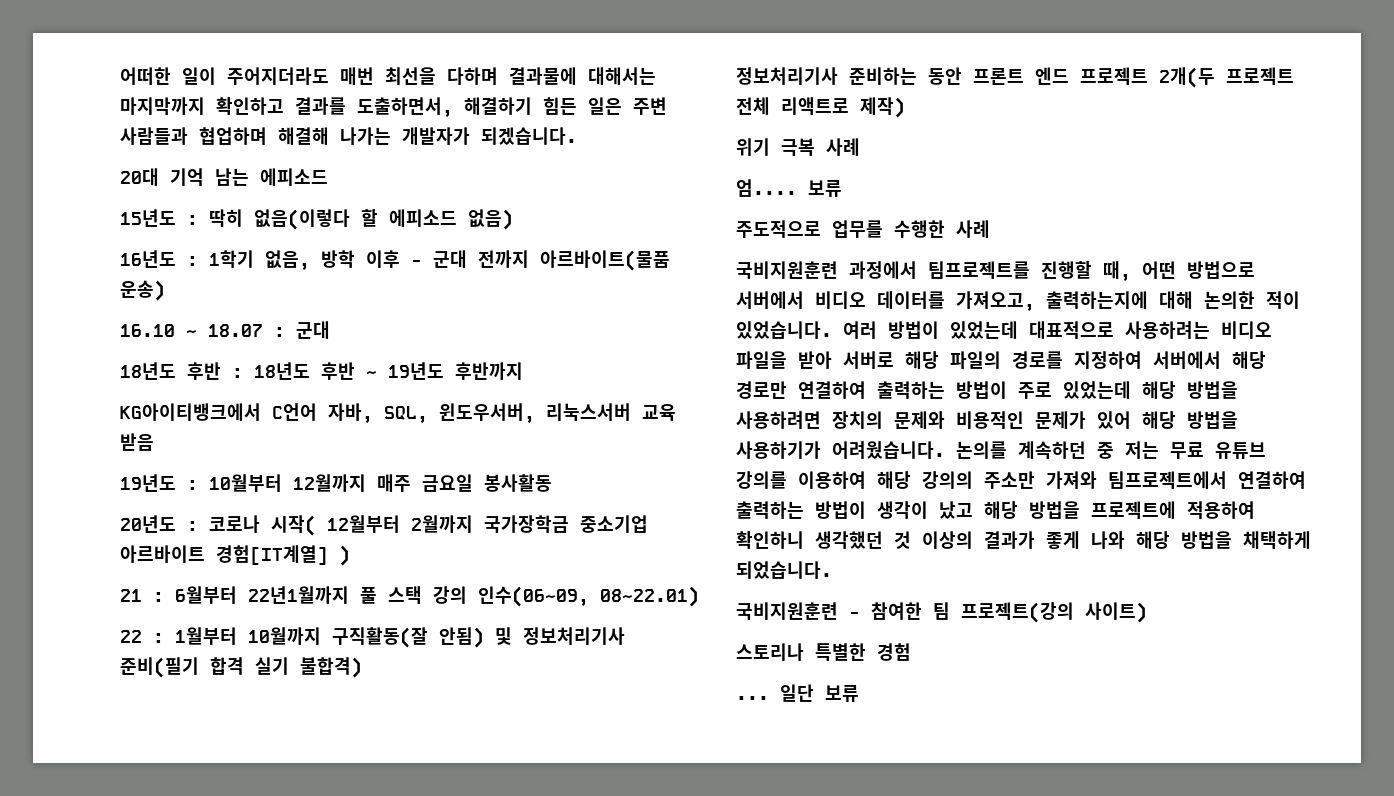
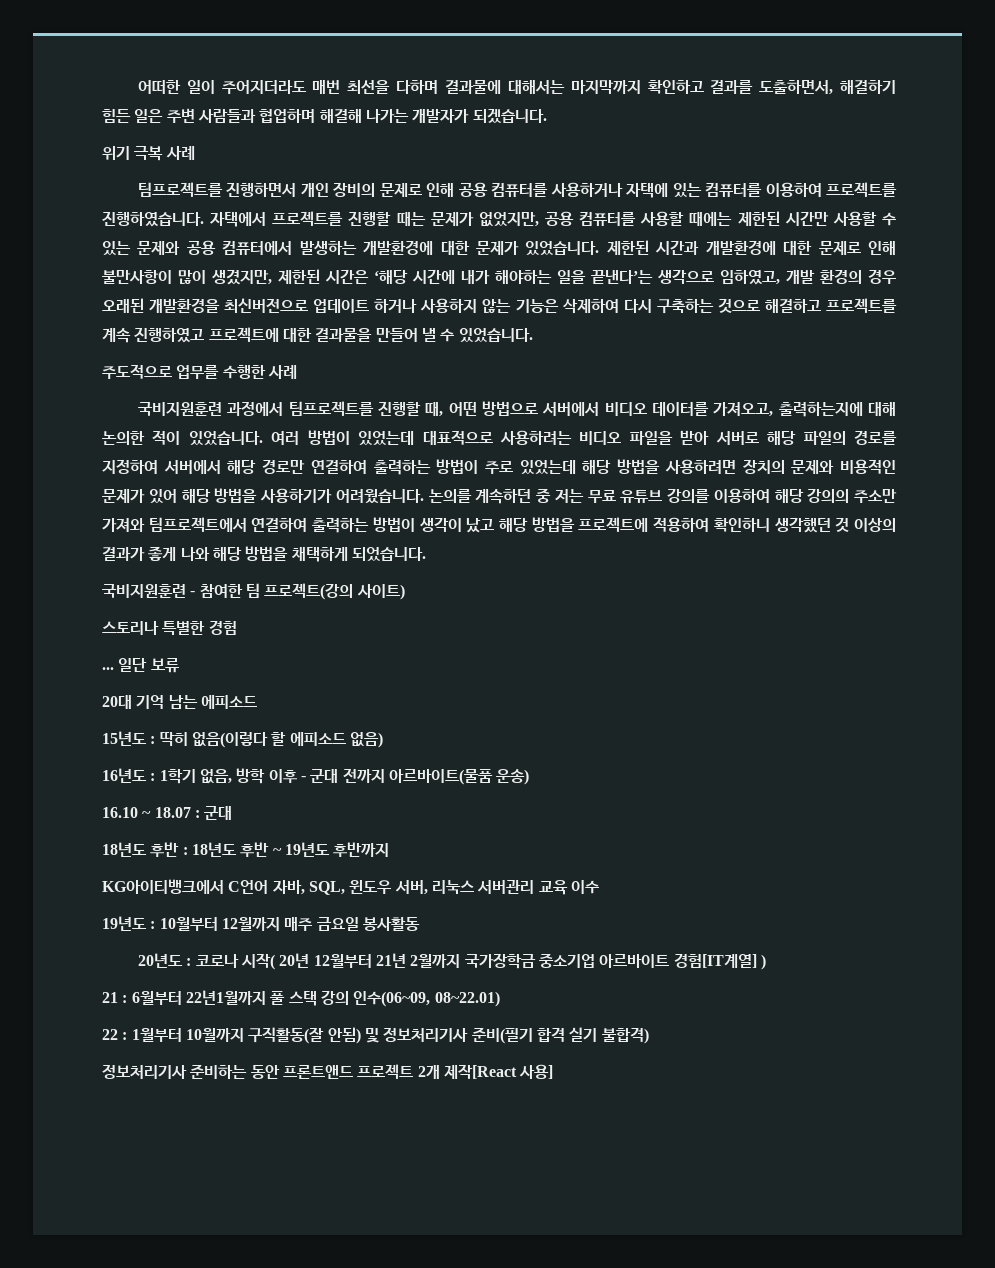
- 20대 기억 남는 에피소드
- 15년도 : 딱히 없음(이렇다 할 에피소드 없음)
- 16년도 : 1학기 없음, 방학 이후 - 군대 전까지 아르바이트(물품 운송)
- 16.10 ~ 18.07 : 군대
- 18년도 후반 : 18년도 후반 ~ 19년도 후반까지
- KG아이티뱅크에서 C언어 자바, SQL, 윈도우서버, 리눅스서버 교육 받음
- 19년도 : 10월부터 12월까지 매주 금요일 봉사활동
- 20년도 : 코로나 시작( 12월부터 2월까지 국가장학금 중소기업 아르바이트 경험[IT계열] )
- 21 : 6월부터 22년1월까지 풀 스택 강의 인수(06~09, 08~22.01)
- 22 : 1월부터 10월까지 구직활동(잘 안됨) 및 정보처리기사 준비(필기 합격 실기 불합격)
- 정보처리기사 준비하는 동안 프론트 엔드 프로젝트 2개(두 프로젝트 전체 리액트로 제작)
  위기 극복 사례
- 엄.... 보류
+ 팀프로젝트를 진행하면서 개인 장비의 문제로 인해 공용 컴퓨터를 사용하거나 자택에 있는 컴퓨터를 이용하여 프로젝트를 진행하였습니다. 자택에서 프로젝트를 진행할 때는 문제가 없었지만, 공용 컴퓨터를 사용할 때에는 제한된 시간만 사용할 수 있는 문제와 공용 컴퓨터에서 발생하는 개발환경에 대한 문제가 있었습니다. 제한된 시간과 개발환경에 대한 문제로 인해 불만사항이 많이 생겼지만, 제한된 시간은 ‘해당 시간에 내가 해야하는 일을 끝낸다’는 생각으로 임하였고, 개발 환경의 경우 오래된 개발환경을 최신버전으로 업데이트 하거나 사용하지 않는 기능은 삭제하여 다시 구축하는 것으로 해결하고 프로젝트를 계속 진행하였고 프로젝트에 대한 결과물을 만들어 낼 수 있었습니다.
+ 20대 기억 남는 에피소드
+ 15년도 : 딱히 없음(이렇다 할 에피소드 없음)
+ 16년도 : 1학기 없음, 방학 이후 - 군대 전까지 아르바이트(물품 운송)
+ 16.10 ~ 18.07 : 군대
+ 18년도 후반 : 18년도 후반 ~ 19년도 후반까지
+ KG아이티뱅크에서 C언어 자바, SQL, 윈도우 서버, 리눅스 서버관리 교육 이수
+ 19년도 : 10월부터 12월까지 매주 금요일 봉사활동
+ 20년도 : 코로나 시작( 20년 12월부터 21년 2월까지 국가장학금 중소기업 아르바이트 경험[IT계열] )
+ 21 : 6월부터 22년1월까지 풀 스택 강의 인수(06~09, 08~22.01)
+ 22 : 1월부터 10월까지 구직활동(잘 안됨) 및 정보처리기사 준비(필기 합격 실기 불합격)
+ 정보처리기사 준비하는 동안 프론트앤드 프로젝트 2개 제작[React 사용]

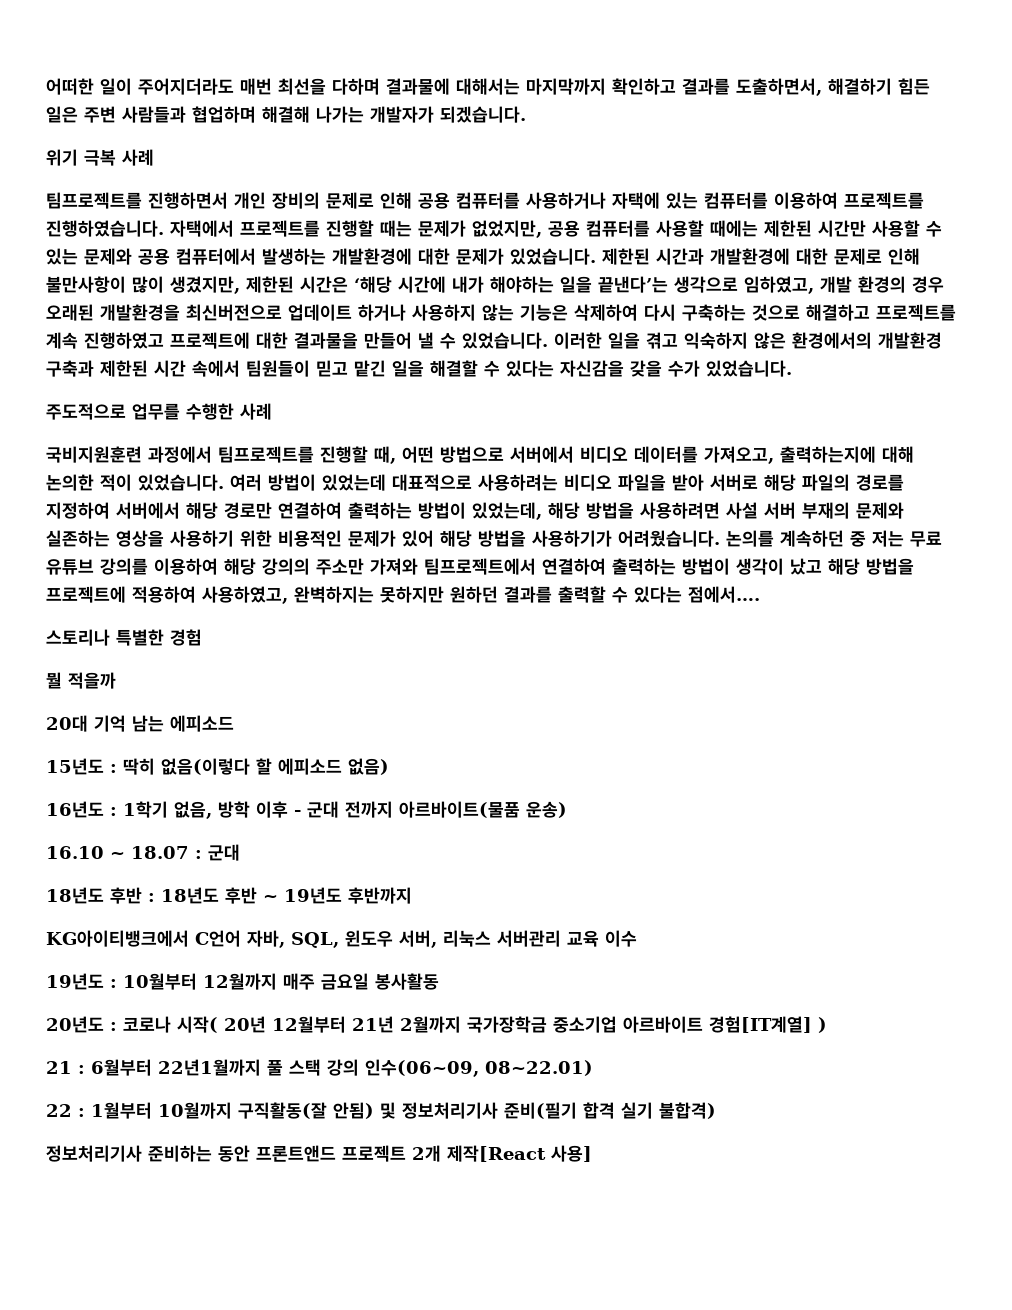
+ 이러한 일을 겪고 익숙하지 않은 환경에서의 개발환경 구축과 제한된 시간 속에서 팀원들이 믿고 맡긴 일을 해결할 수 있다는 자신감을 갖을 수가 있었습니다.
- 여러 방법이 있었는데 대표적으로 사용하려는 비디오 파일을 받아 서버로 해당 파일의 경로를 지정하여 서버에서 해당 경로만 연결하여 출력하는 방법이 주로 있었는데 해당 방법을 사용하려면 장치의 문제와 비용적인 문제가 있어 해당 방법을 사용하기가 어려웠습니다.
+ 여러 방법이 있었는데 대표적으로 사용하려는 비디오 파일을 받아 서버로 해당 파일의 경로를 지정하여 서버에서 해당 경로만 연결하여 출력하는 방법이 있었는데, 해당 방법을 사용하려면 사설 서버 부재의 문제와 실존하는 영상을 사용하기 위한 비용적인 문제가 있어 해당 방법을 사용하기가 어려웠습니다.
- 논의를 계속하던 중 저는 무료 유튜브 강의를 이용하여 해당 강의의 주소만 가져와 팀프로젝트에서 연결하여 출력하는 방법이 생각이 났고 해당 방법을 프로젝트에 적용하여 확인하니 생각했던 것 이상의 결과가 좋게 나와 해당 방법을 채택하게 되었습니다.
- 국비지원훈련 - 참여한 팀 프로젝트(강의 사이트)
+ 논의를 계속하던 중 저는 무료 유튜브 강의를 이용하여 해당 강의의 주소만 가져와 팀프로젝트에서 연결하여 출력하는 방법이 생각이 났고 해당 방법을 프로젝트에 적용하여 사용하였고, 완벽하지는 못하지만 원하던 결과를 출력할 수 있다는 점에서….
- ... 일단 보류
+ 뭘 적을까

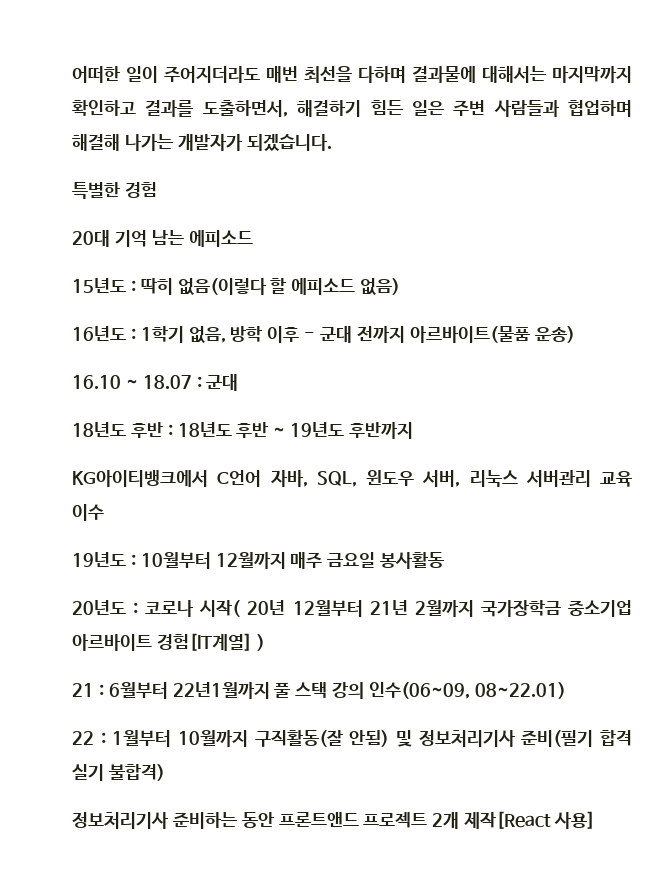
- 위기 극복 사례
- 팀프로젝트를 진행하면서 개인 장비의 문제로 인해 공용 컴퓨터를 사용하거나 자택에 있는 컴퓨터를 이용하여 프로젝트를 진행하였습니다. 자택에서 프로젝트를 진행할 때는 문제가 없었지만, 공용 컴퓨터를 사용할 때에는 제한된 시간만 사용할 수 있는 문제와 공용 컴퓨터에서 발생하는 개발환경에 대한 문제가 있었습니다. 제한된 시간과 개발환경에 대한 문제로 인해 불만사항이 많이 생겼지만, 제한된 시간은 ‘해당 시간에 내가 해야하는 일을 끝낸다’는 생각으로 임하였고, 개발 환경의 경우 오래된 개발환경을 최신버전으로 업데이트 하거나 사용하지 않는 기능은 삭제하여 다시 구축하는 것으로 해결하고 프로젝트를 계속 진행하였고 프로젝트에 대한 결과물을 만들어 낼 수 있었습니다. 이러한 일을 겪고 익숙하지 않은 환경에서의 개발환경 구축과 제한된 시간 속에서 팀원들이 믿고 맡긴 일을 해결할 수 있다는 자신감을 갖을 수가 있었습니다.
- 주도적으로 업무를 수행한 사례
- 국비지원훈련 과정에서 팀프로젝트를 진행할 때, 어떤 방법으로 서버에서 비디오 데이터를 가져오고, 출력하는지에 대해 논의한 적이 있었습니다. 여러 방법이 있었는데 대표적으로 사용하려는 비디오 파일을 받아 서버로 해당 파일의 경로를 지정하여 서버에서 해당 경로만 연결하여 출력하는 방법이 있었는데, 해당 방법을 사용하려면 사설 서버 부재의 문제와 실존하는 영상을 사용하기 위한 비용적인 문제가 있어 해당 방법을 사용하기가 어려웠습니다. 논의를 계속하던 중 저는 무료 유튜브 강의를 이용하여 해당 강의의 주소만 가져와 팀프로젝트에서 연결하여 출력하는 방법이 생각이 났고 해당 방법을 프로젝트에 적용하여 사용하였고, 완벽하지는 못하지만 원하던 결과를 출력할 수 있다는 점에서….
- 스토리나 특별한 경험
+ 특별한 경험
- 뭘 적을까

